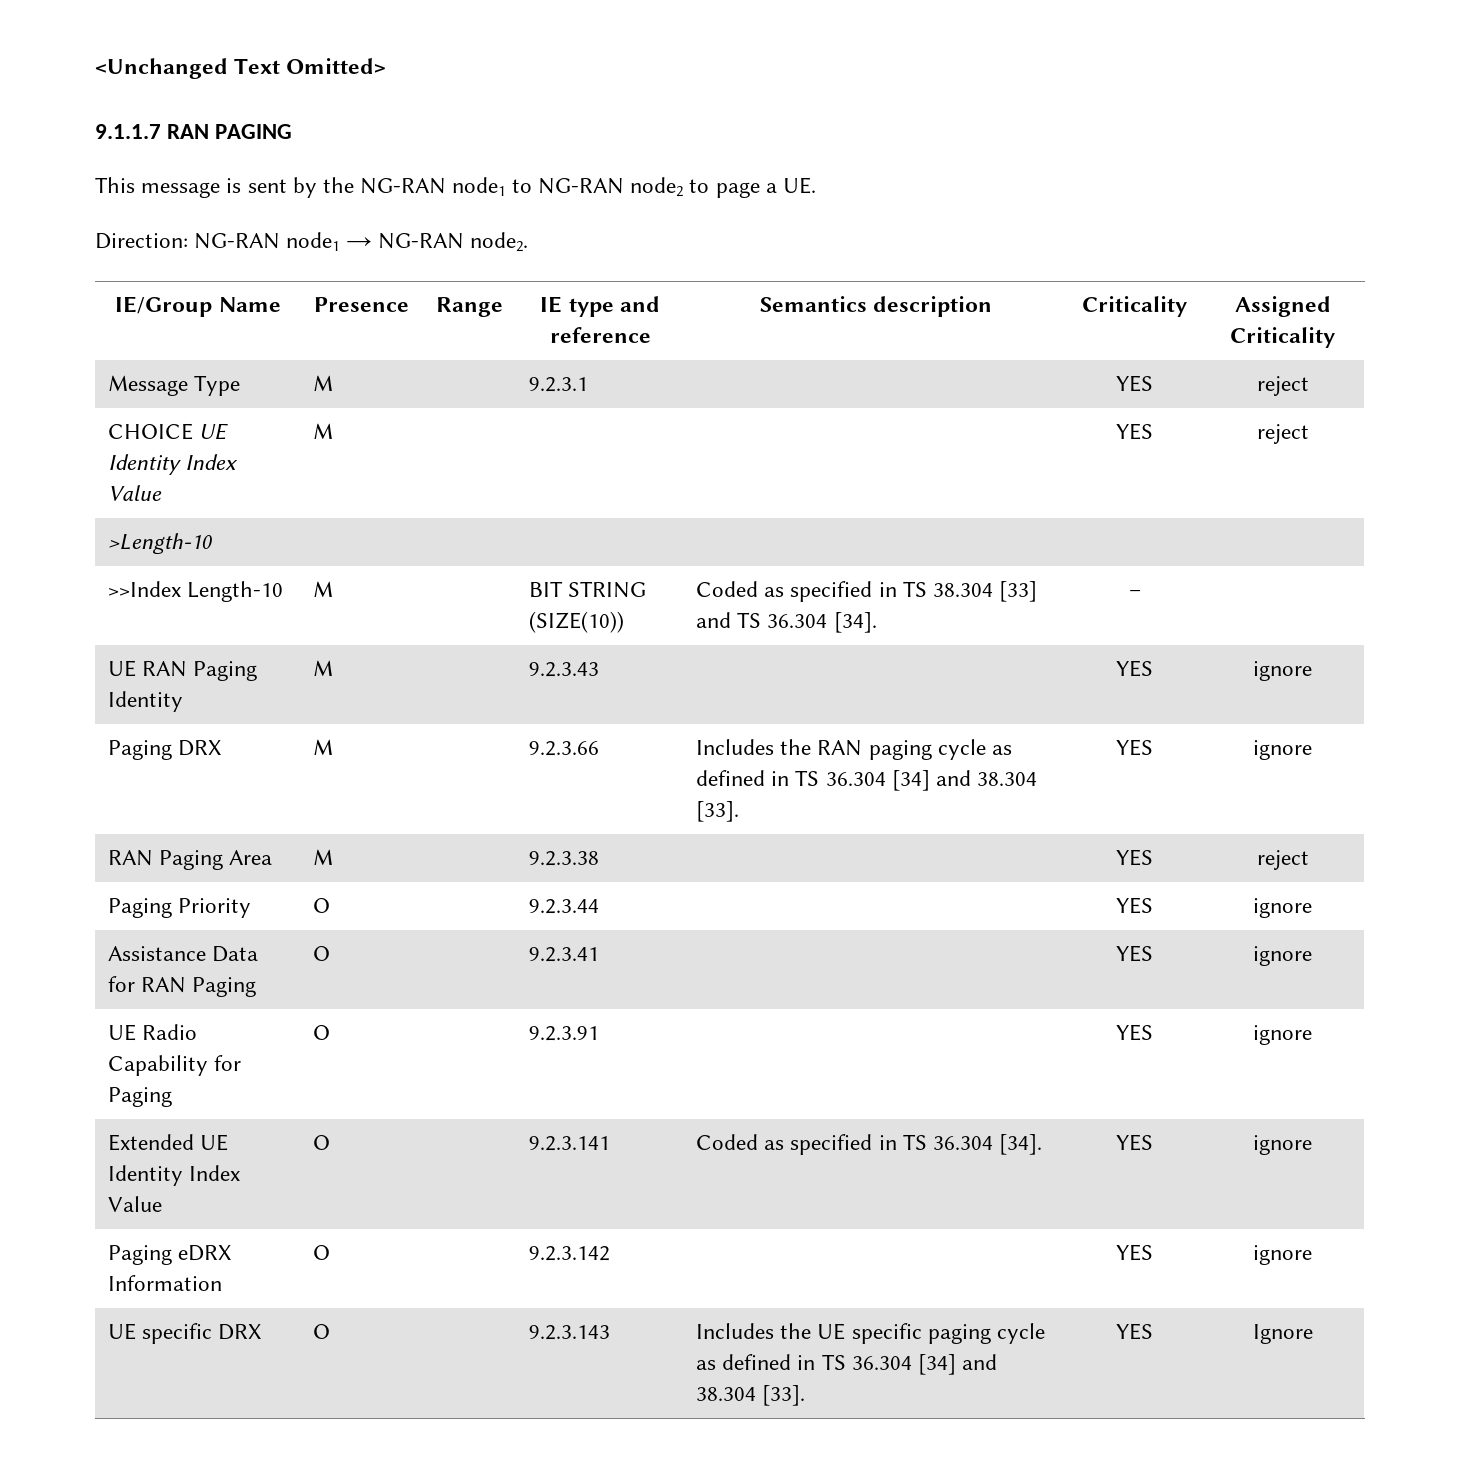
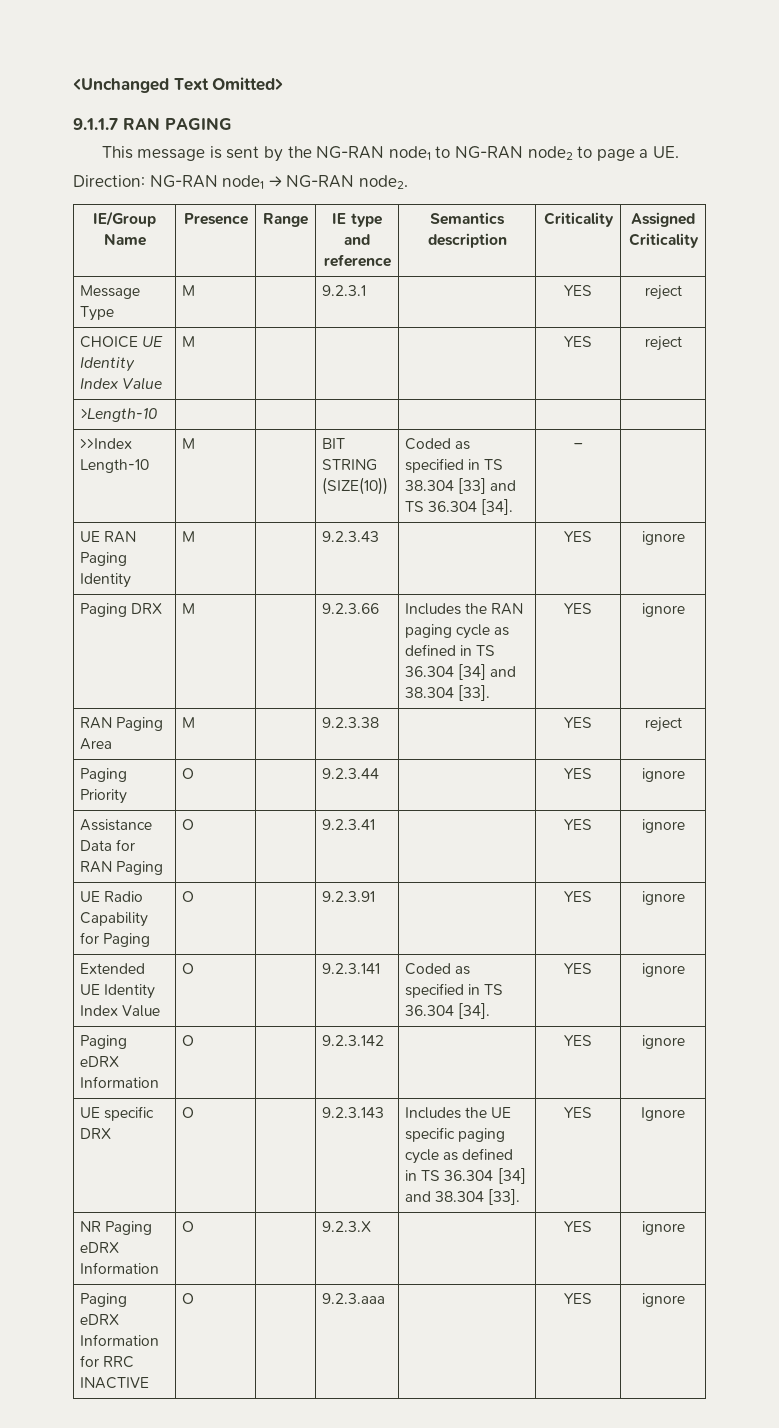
+ NR Paging eDRX Information | O | | 9.2.3.X | | YES | ignore
+ Paging eDRX Information for RRC INACTIVE | O | | 9.2.3.aaa | | YES | ignore

